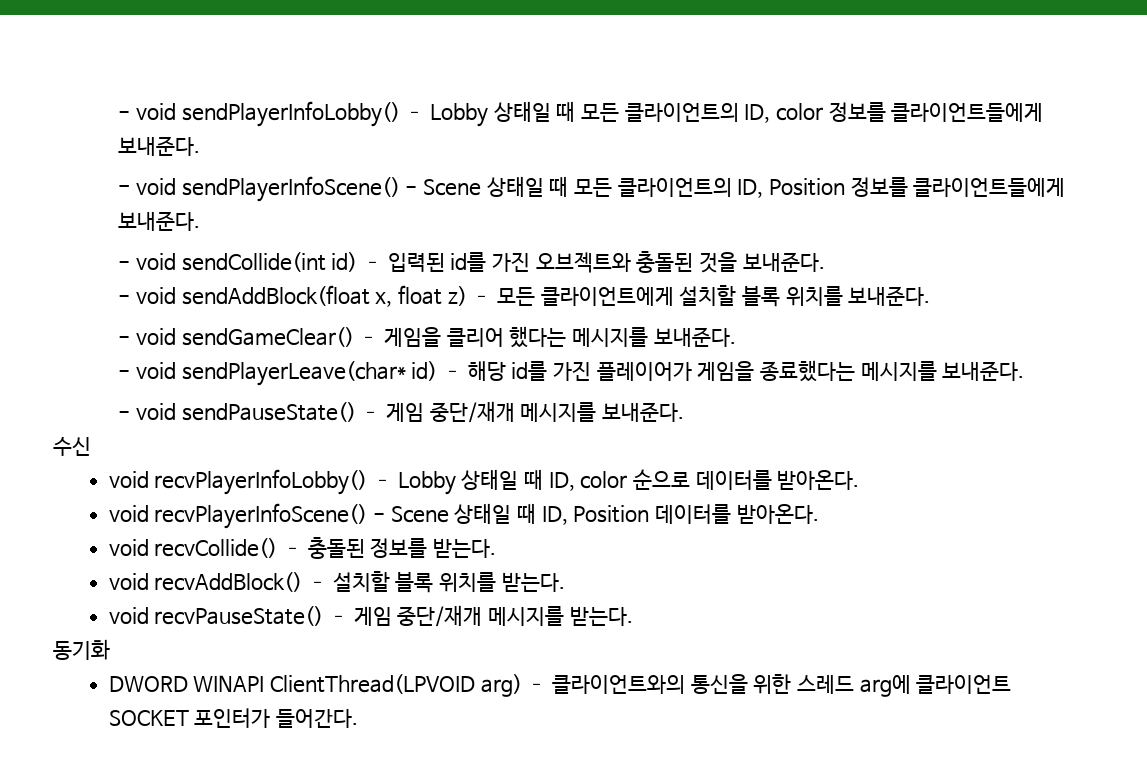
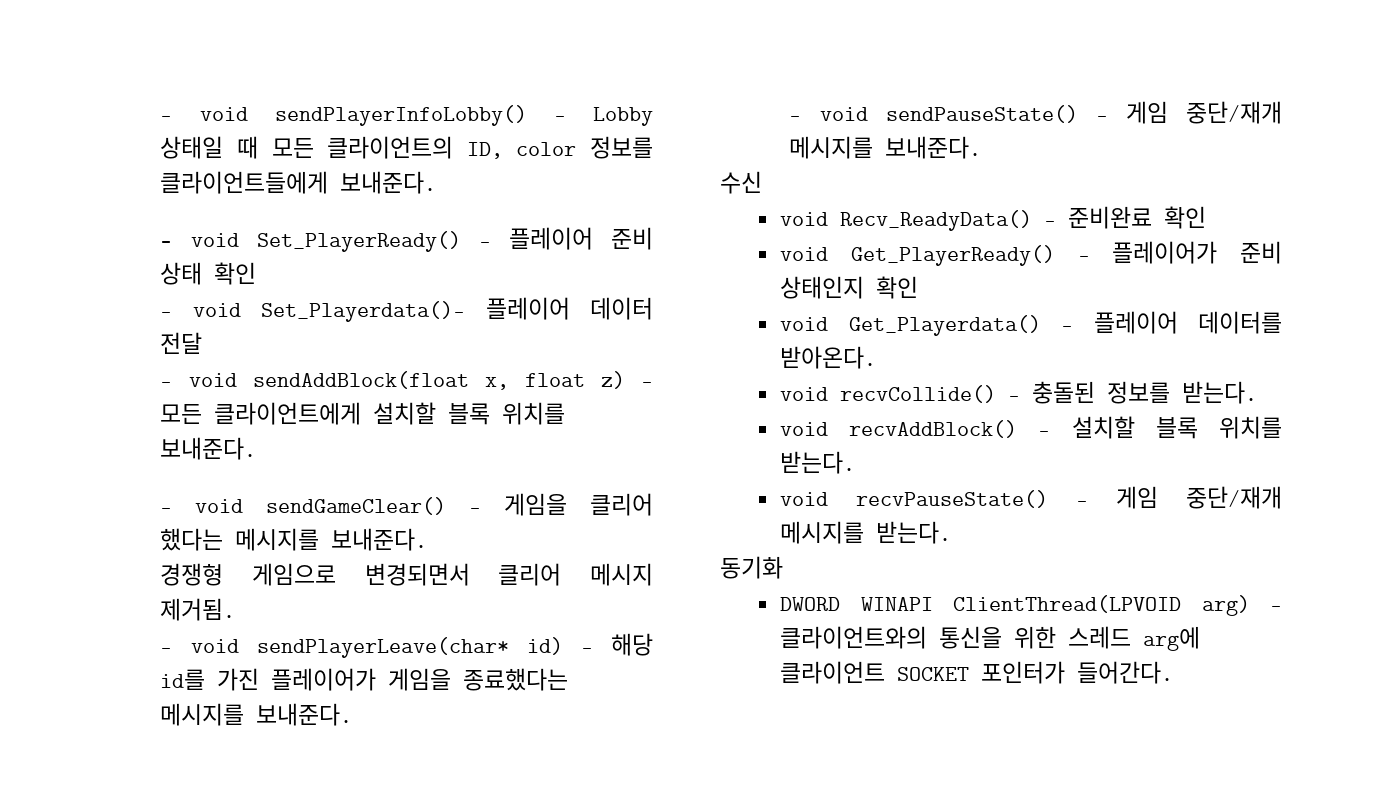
- - void sendPlayerInfoScene() - Scene 상태일 때 모든 클라이언트의 ID, Position 정보를 클라이언트들에게 보내준다.
- - void sendCollide(int id) – 입력된 id를 가진 오브젝트와 충돌된 것을 보내준다.
+ - void Set_PlayerReady() – 플레이어 준비 상태 확인
+ - void Set_Playerdata()– 플레이어 데이터 전달
+ 경쟁형 게임으로 변경되면서 클리어 메시지 제거됨.
- void recvPlayerInfoLobby() – Lobby 상태일 때 ID, color 순으로 데이터를 받아온다.
- void recvPlayerInfoScene() - Scene 상태일 때 ID, Position 데이터를 받아온다.
+ void Recv_ReadyData() – 준비완료 확인
+ void Get_PlayerReady() – 플레이어가 준비 상태인지 확인
+ void Get_Playerdata() - 플레이어 데이터를 받아온다.

